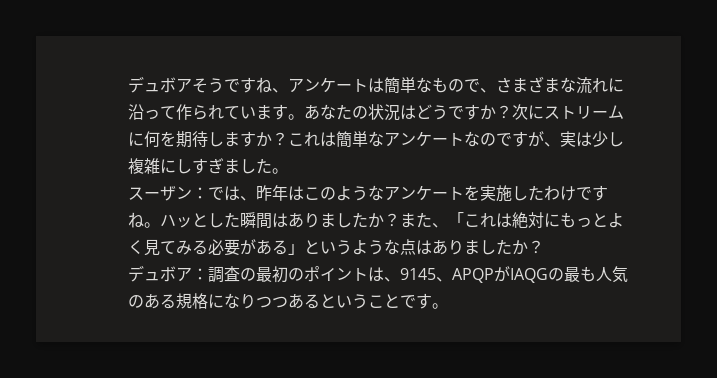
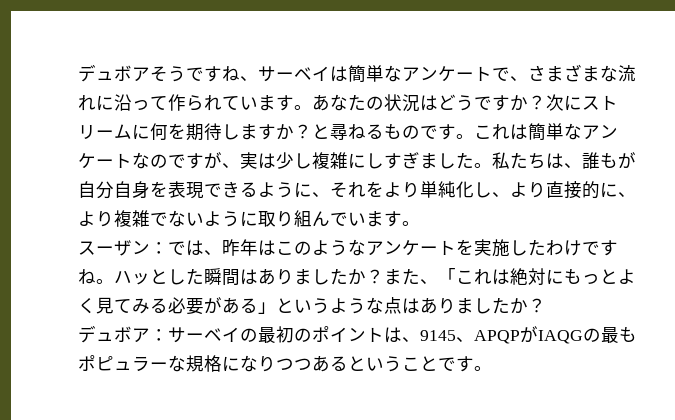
- デュボアそうですね、アンケートは簡単なもので、さまざまな流れに沿って作られています。
+ デュボアそうですね、サーベイは簡単なアンケートで、さまざまな流れに沿って作られています。
+ と尋ねるものです。
+ 私たちは、誰もが自分自身を表現できるように、それをより単純化し、より直接的に、より複雑でないように取り組んでいます。
- デュボア：調査の最初のポイントは、9145、APQPがIAQGの最も人気のある規格になりつつあるということです。
+ デュボア：サーベイの最初のポイントは、9145、APQPがIAQGの最もポピュラーな規格になりつつあるということです。

